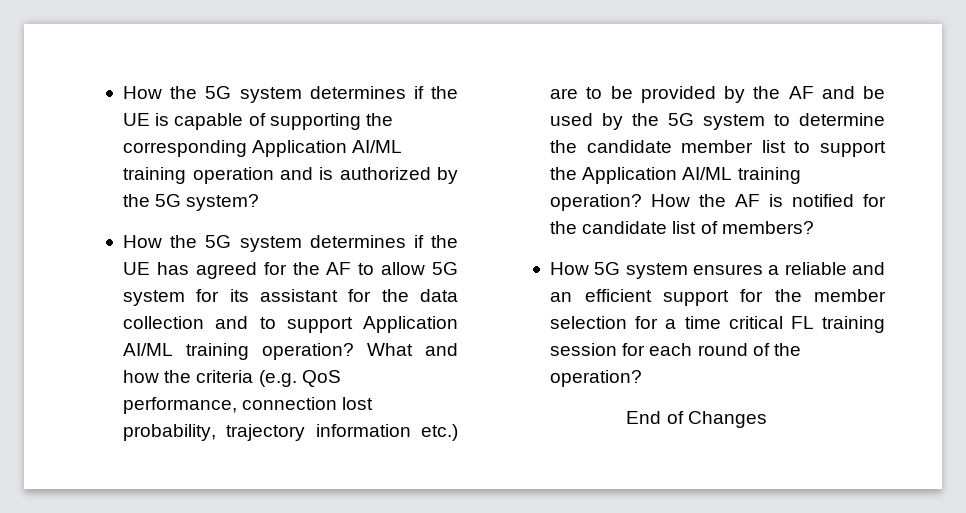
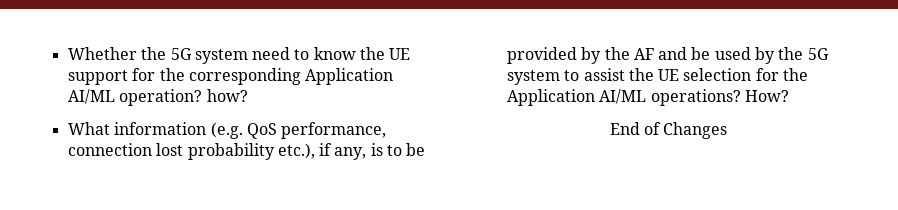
- How the 5G system determines if the UE is capable of supporting the corresponding Application AI/ML training operation and is authorized by the 5G system?
- How the 5G system determines if the UE has agreed for the AF to allow 5G system for its assistant for the data collection and to support Application AI/ML training operation? What and how the criteria (e.g. QoS performance, connection lost probability, trajectory information etc.) are to be provided by the AF and be used by the 5G system to determine the candidate member list to support the Application AI/ML training operation? How the AF is notified for the candidate list of members?
- How 5G system ensures a reliable and an efficient support for the member selection for a time critical FL training session for each round of the operation?
+ Whether the 5G system need to know the UE support for the corresponding Application AI/ML operation? how?
+ What information (e.g. QoS performance, connection lost probability etc.), if any, is to be provided by the AF and be used by the 5G system to assist the UE selection for the Application AI/ML operations? How?

